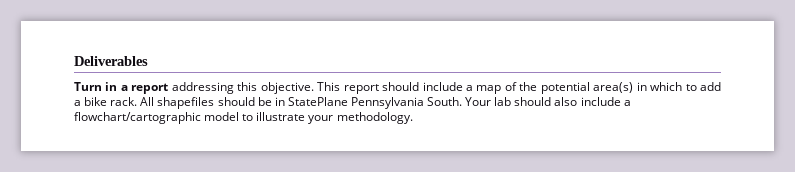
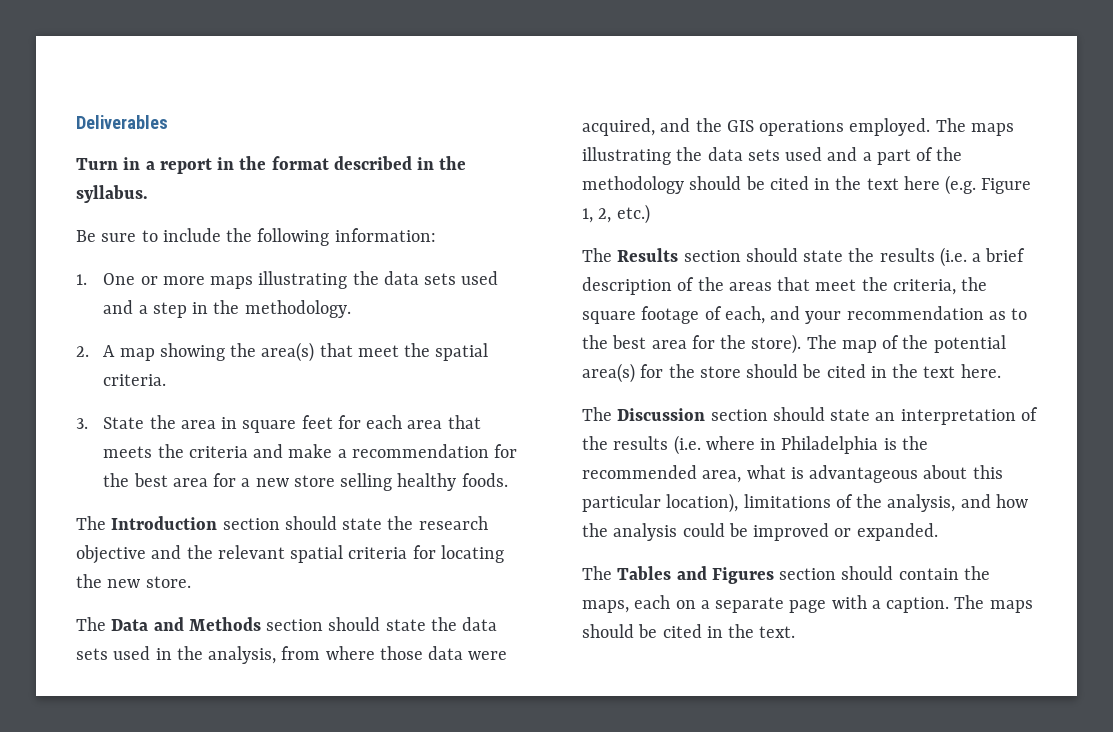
- Turn in a report addressing this objective. This report should include a map of the potential area(s) in which to add a bike rack. All shapefiles should be in StatePlane Pennsylvania South. Your lab should also include a flowchart/cartographic model to illustrate your methodology.
+ Turn in a report in the format described in the syllabus.
+ Be sure to include the following information:
+ 1. One or more maps illustrating the data sets used and a step in the methodology.
+ 2. A map showing the area(s) that meet the spatial criteria.
+ 3. State the area in square feet for each area that meets the criteria and make a recommendation for the best area for a new store selling healthy foods.
+ The Introduction section should state the research objective and the relevant spatial criteria for locating the new store.
+ The Data and Methods section should state the data sets used in the analysis, from where those data were acquired, and the GIS operations employed. The maps illustrating the data sets used and a part of the methodology should be cited in the text here (e.g. Figure 1, 2, etc.)
+ The Results section should state the results (i.e. a brief description of the areas that meet the criteria, the square footage of each, and your recommendation as to the best area for the store). The map of the potential area(s) for the store should be cited in the text here.
+ The Discussion section should state an interpretation of the results (i.e. where in Philadelphia is the recommended area, what is advantageous about this particular location), limitations of the analysis, and how the analysis could be improved or expanded.
+ The Tables and Figures section should contain the maps, each on a separate page with a caption. The maps should be cited in the text.

